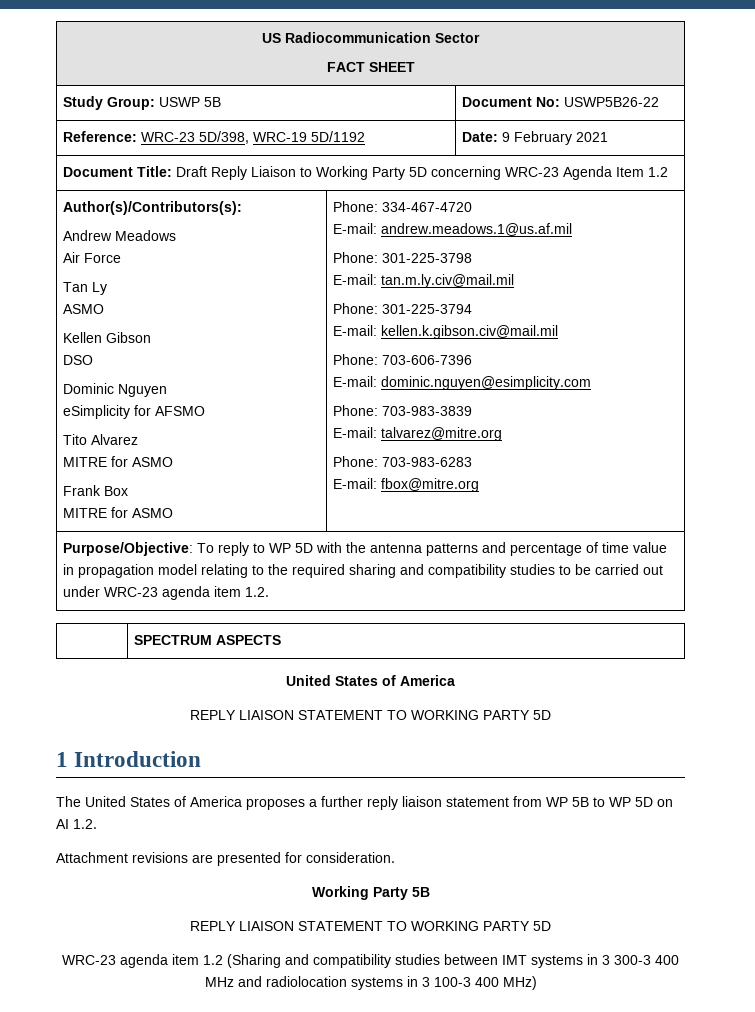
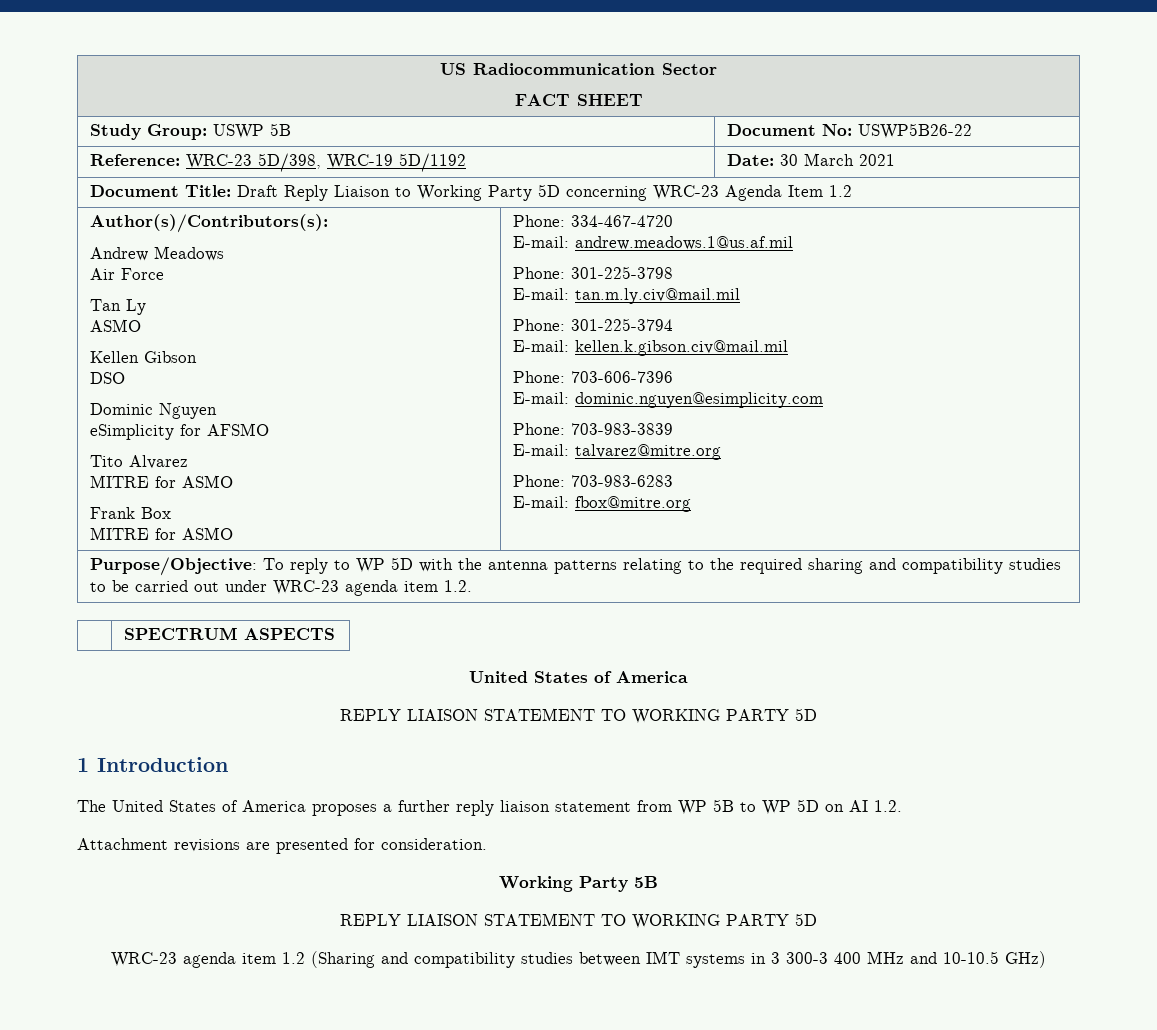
- Reference: WRC-23 5D/398, WRC-19 5D/1192 | Date: 9 February 2021
+ Reference: WRC-23 5D/398, WRC-19 5D/1192 | Date: 30 March 2021
- Purpose/Objective: To reply to WP 5D with the antenna patterns and percentage of time value in propagation model relating to the required sharing and compatibility studies to be carried out under WRC-23 agenda item 1.2.
+ Purpose/Objective: To reply to WP 5D with the antenna patterns relating to the required sharing and compatibility studies to be carried out under WRC-23 agenda item 1.2.
- WRC-23 agenda item 1.2 (Sharing and compatibility studies between IMT systems in 3 300-3 400 MHz and radiolocation systems in 3 100-3 400 MHz)
+ WRC-23 agenda item 1.2 (Sharing and compatibility studies between IMT systems in 3 300-3 400 MHz and 10-10.5 GHz)

